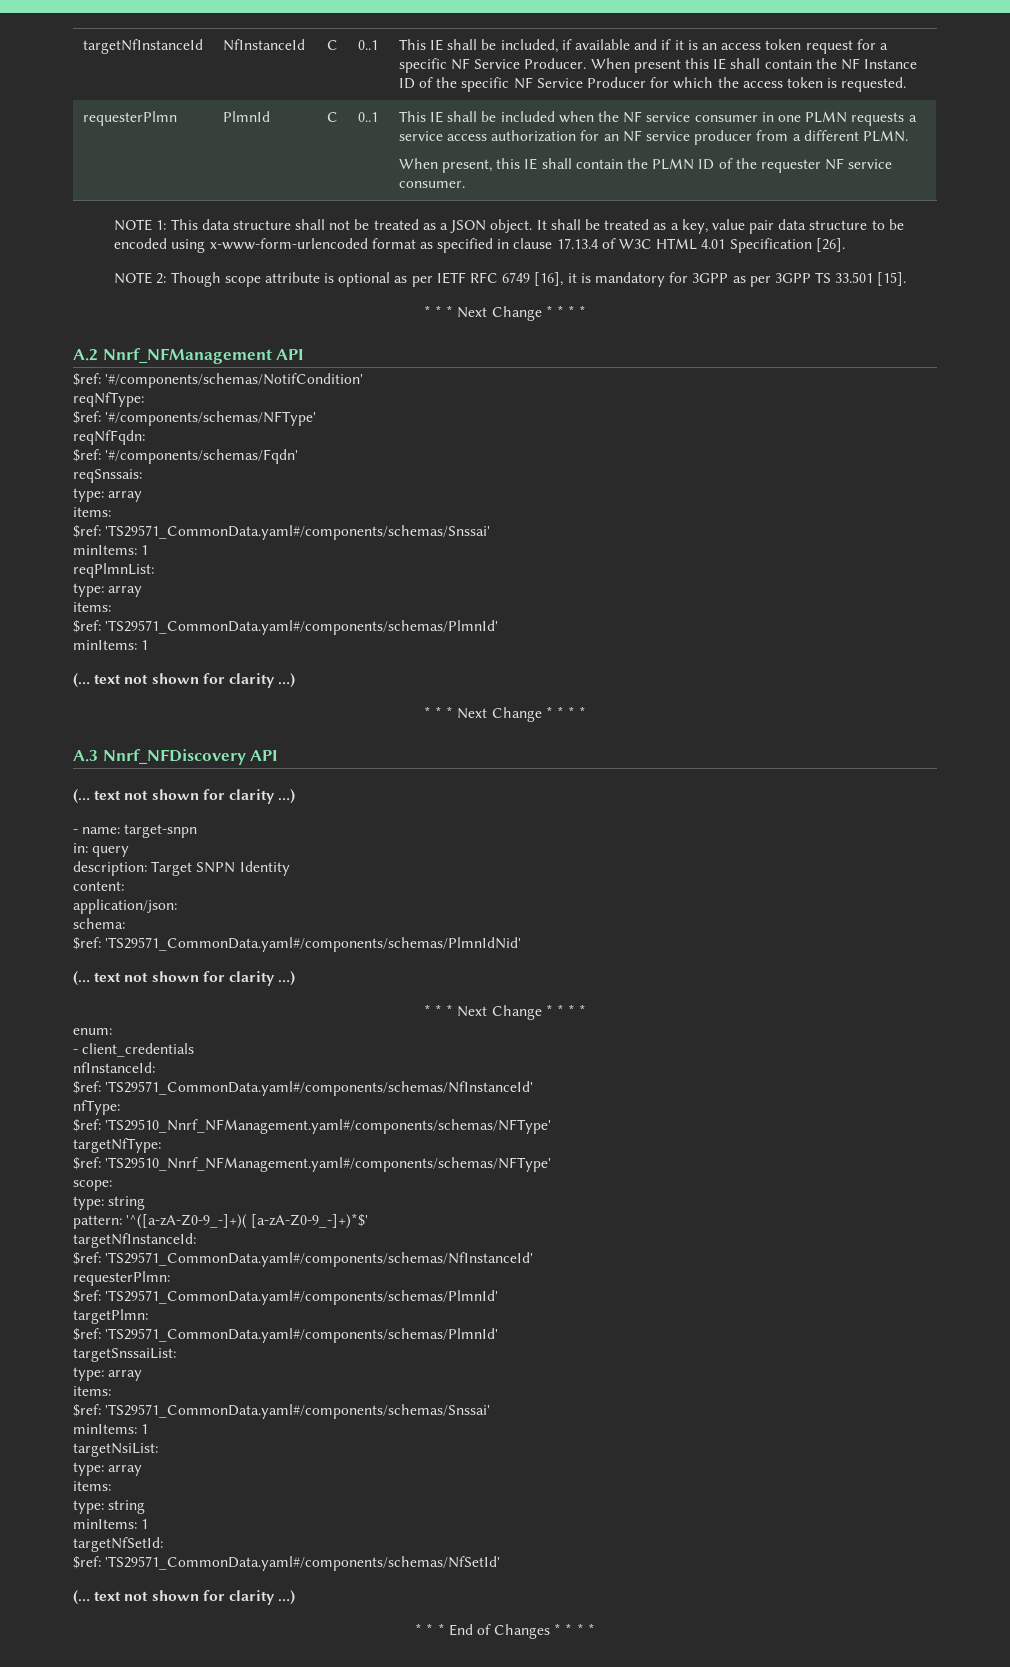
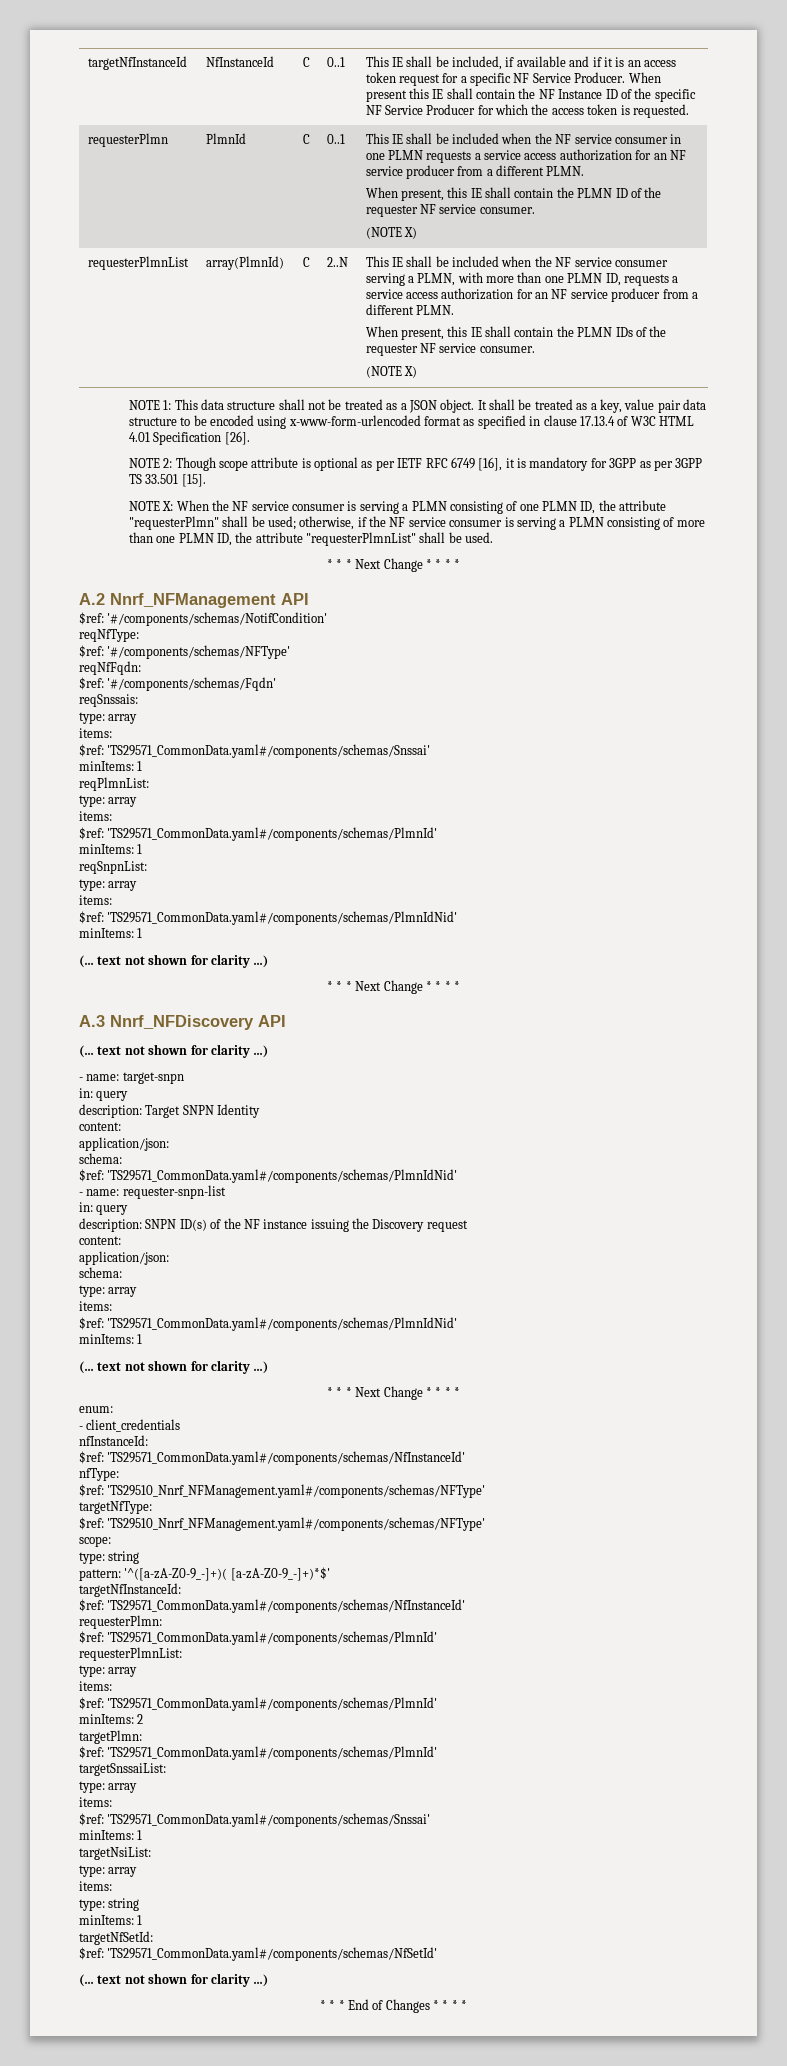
  When present, this IE shall contain the PLMN ID of the requester NF service consumer.
+ (NOTE X)
+ requesterPlmnList | array(PlmnId) | C | 2..N | This IE shall be included when the NF service consumer serving a PLMN, with more than one PLMN ID, requests a service access authorization for an NF service producer from a different PLMN.
+ When present, this IE shall contain the PLMN IDs of the requester NF service consumer.
+ (NOTE X)
+ NOTE X: When the NF service consumer is serving a PLMN consisting of one PLMN ID, the attribute "requesterPlmn" shall be used; otherwise, if the NF service consumer is serving a PLMN consisting of more than one PLMN ID, the attribute "requesterPlmnList" shall be used.
+ reqSnpnList:
+ type: array
+ items:
+ $ref: 'TS29571_CommonData.yaml#/components/schemas/PlmnIdNid'
+ minItems: 1
+ - name: requester-snpn-list
+ in: query
+ description: SNPN ID(s) of the NF instance issuing the Discovery request
+ content:
+ application/json:
+ schema:
+ type: array
+ items:
+ $ref: 'TS29571_CommonData.yaml#/components/schemas/PlmnIdNid'
+ minItems: 1
+ requesterPlmnList:
+ type: array
+ items:
+ $ref: 'TS29571_CommonData.yaml#/components/schemas/PlmnId'
+ minItems: 2

